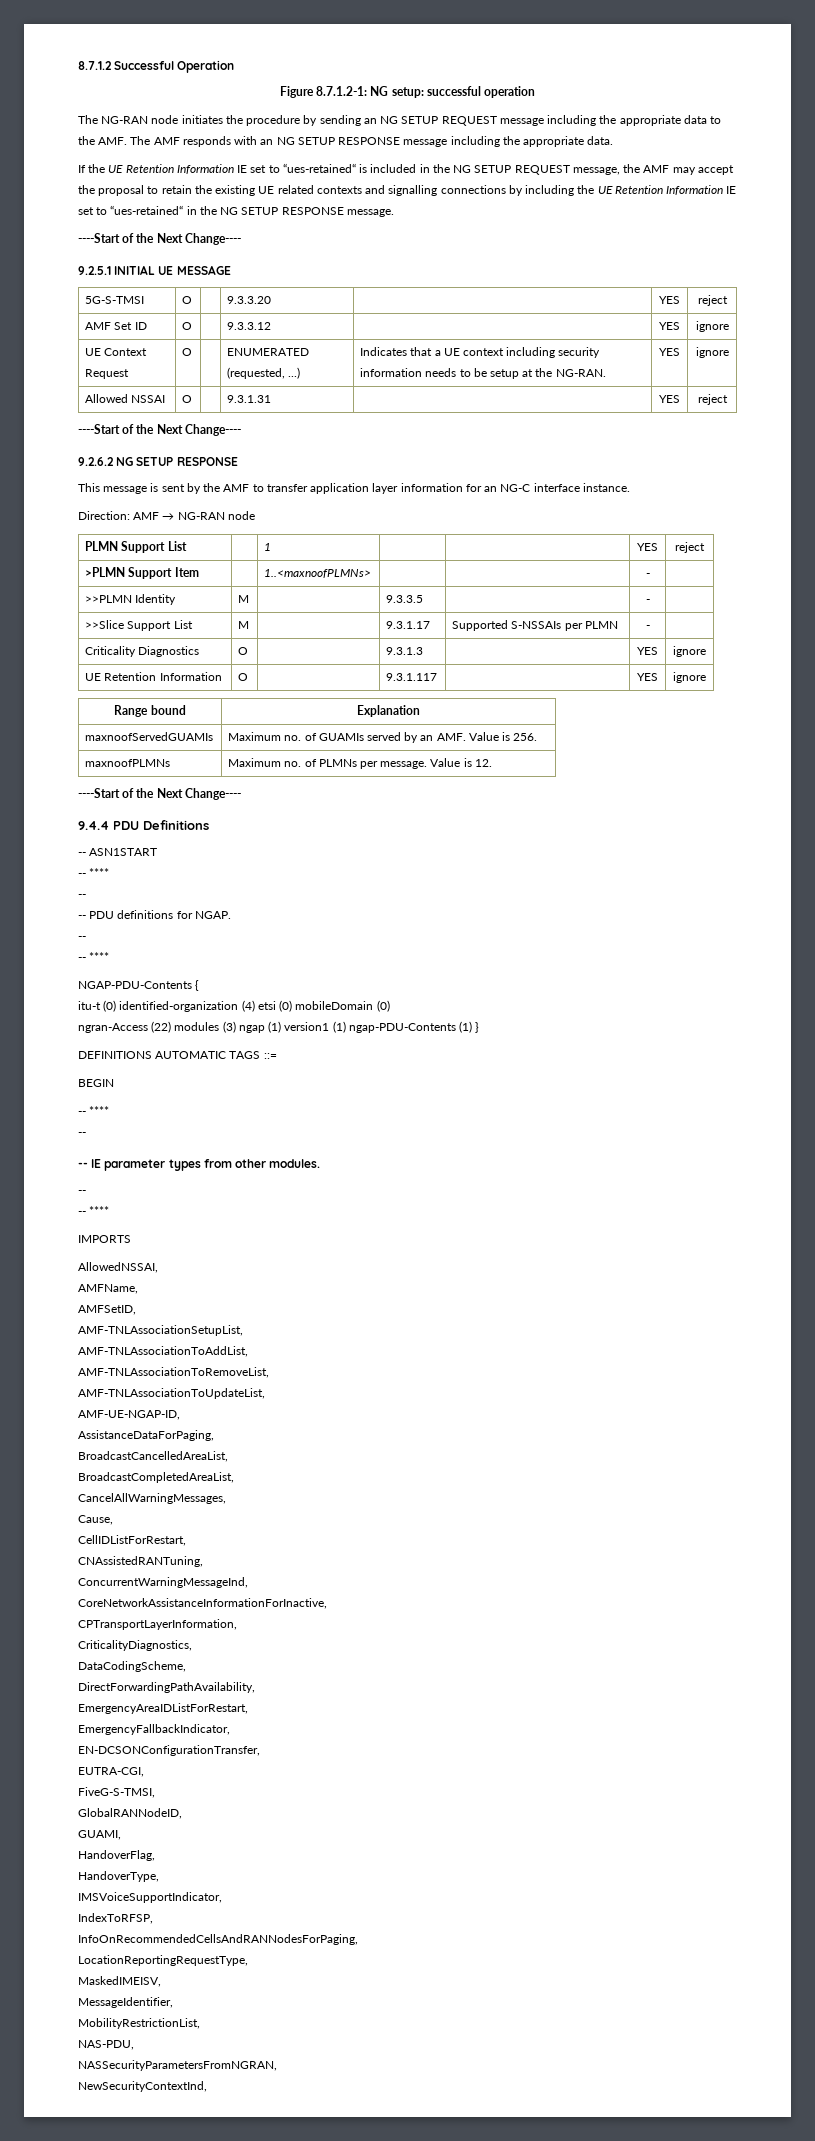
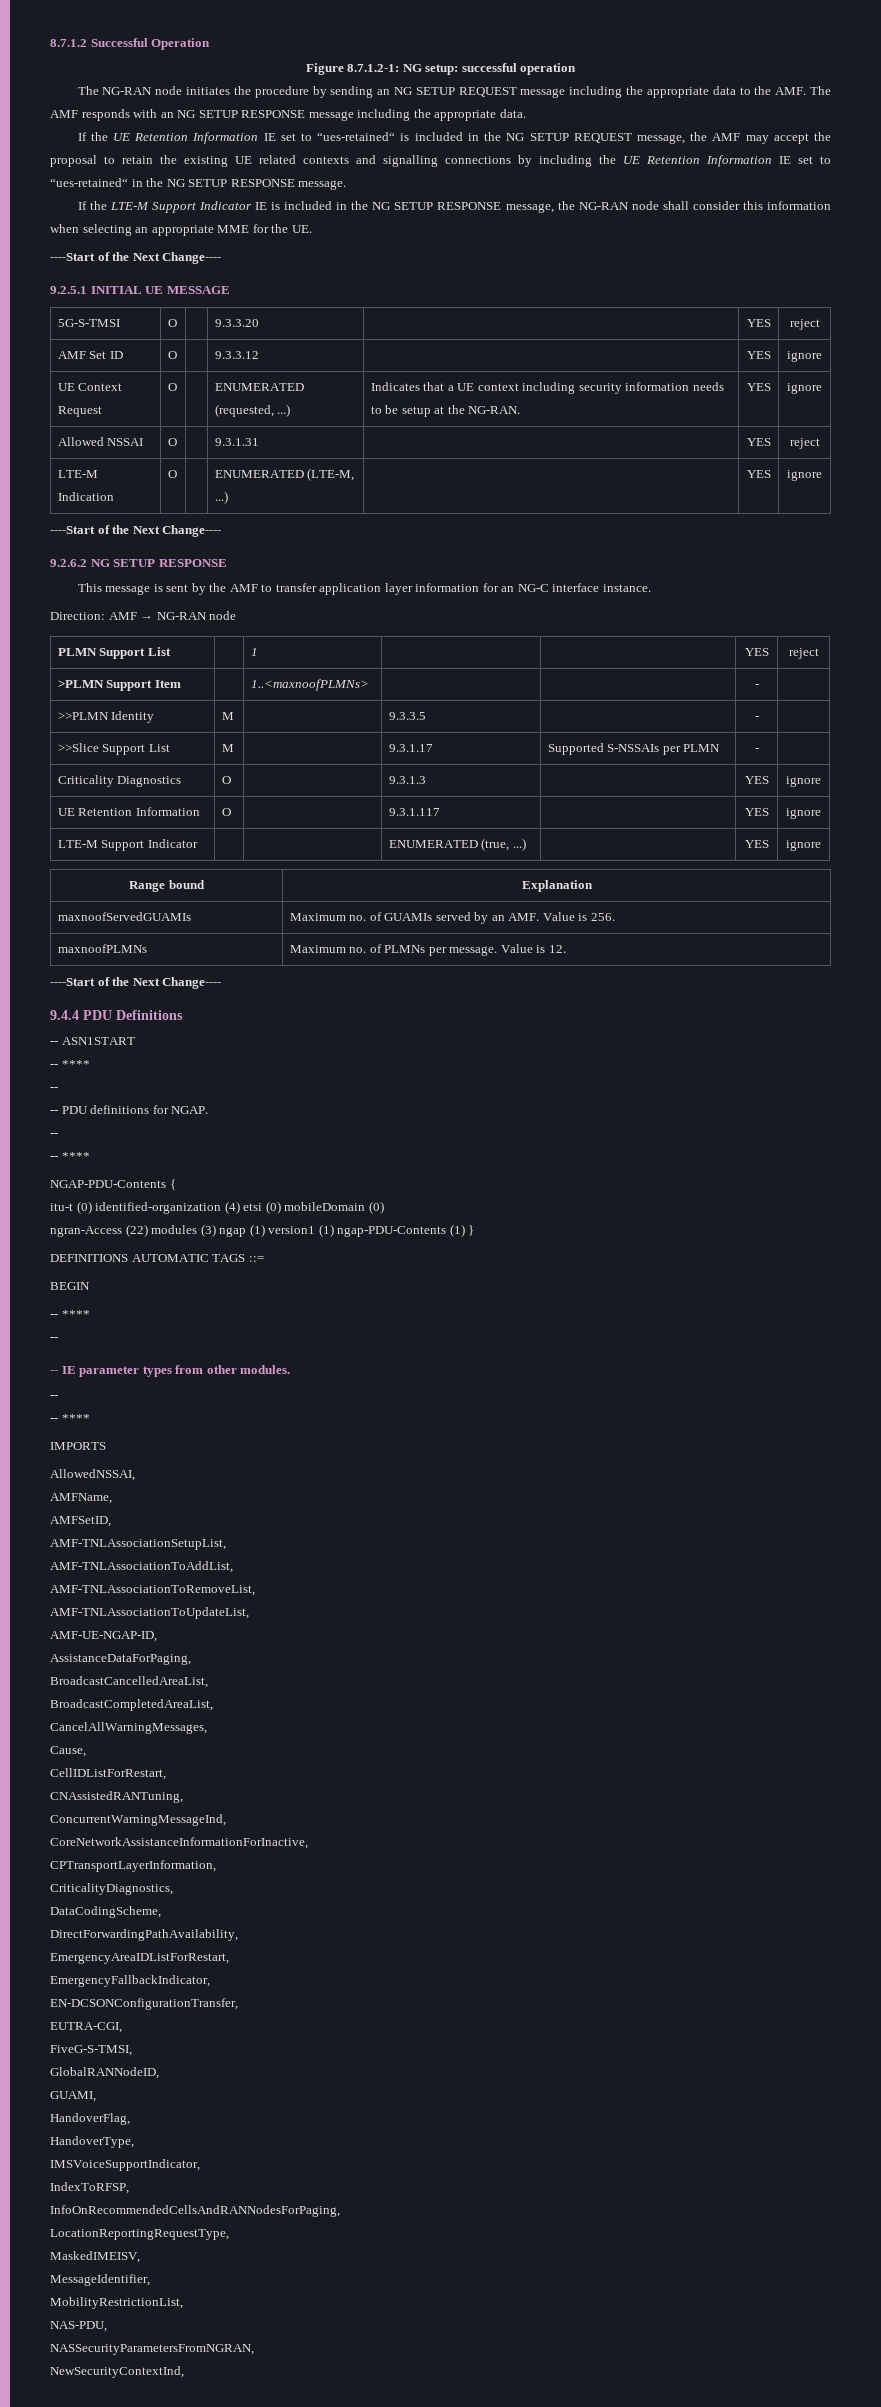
+ If the LTE-M Support Indicator IE is included in the NG SETUP RESPONSE message, the NG-RAN node shall consider this information when selecting an appropriate MME for the UE.
+ LTE-M Indication | O | | ENUMERATED (LTE-M, ...) | | YES | ignore
+ LTE-M Support Indicator | | | ENUMERATED (true, ...) | | YES | ignore

